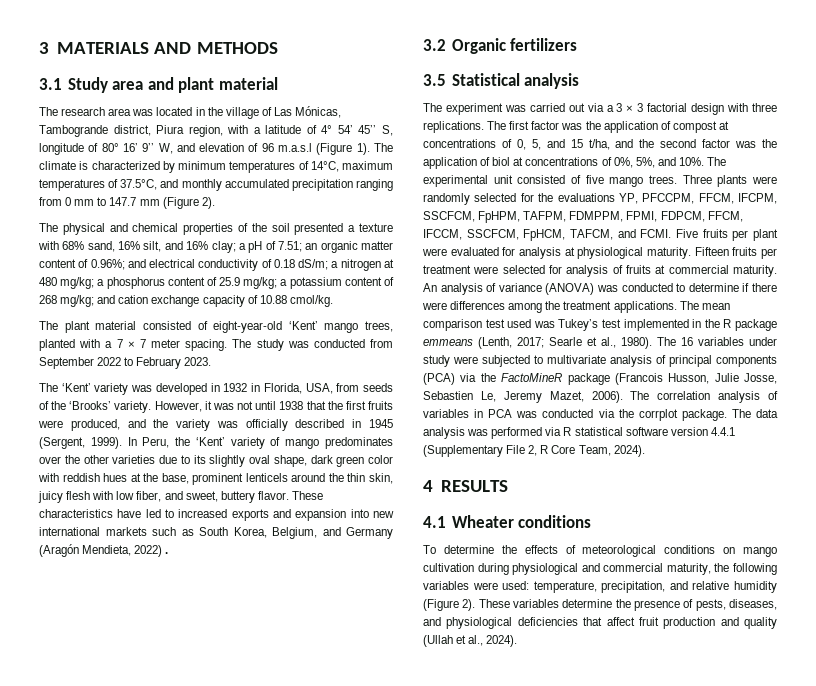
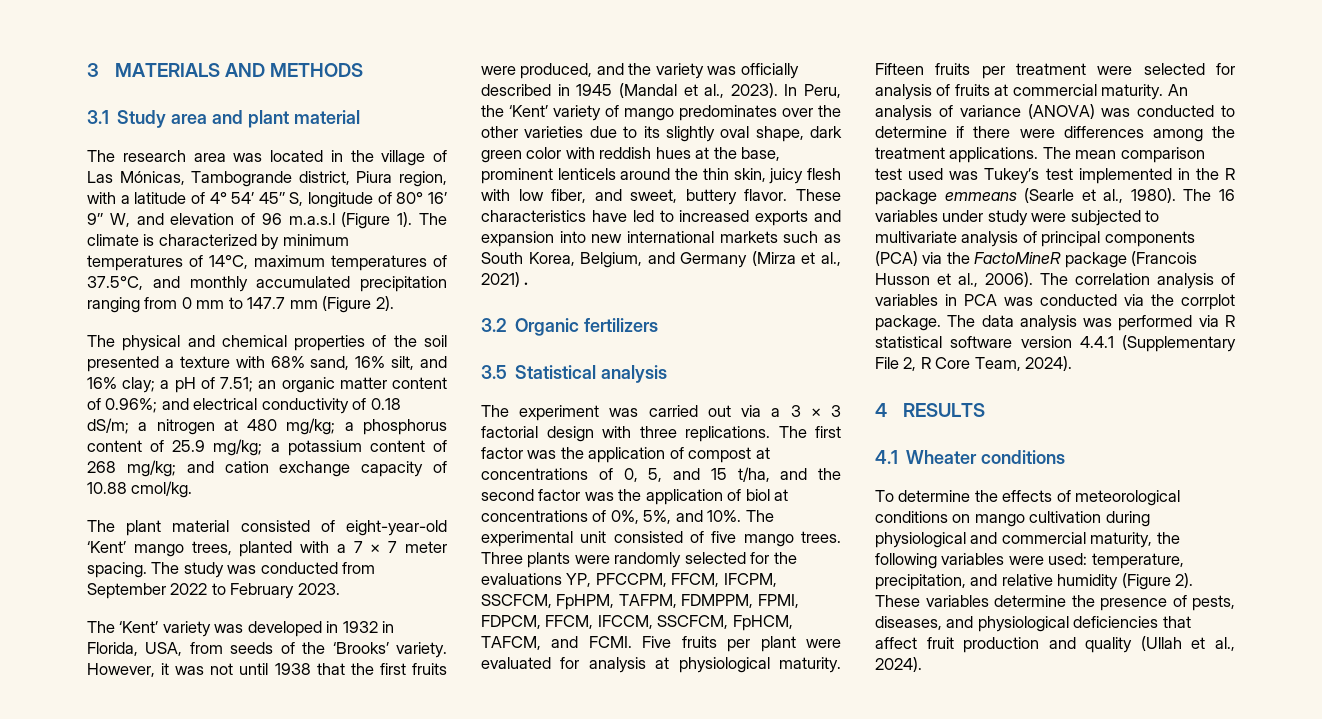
- However, it was not until 1938 that the first fruits were produced, and the variety was officially described in 1945 (Sergent, 1999).
+ However, it was not until 1938 that the first fruits were produced, and the variety was officially described in 1945 (Mandal et al., 2023).
- These characteristics have led to increased exports and expansion into new international markets such as South Korea, Belgium, and Germany (Aragón Mendieta, 2022) .
+ These characteristics have led to increased exports and expansion into new international markets such as South Korea, Belgium, and Germany (Mirza et al., 2021) .
- The mean comparison test used was Tukey’s test implemented in the R package emmeans (Lenth, 2017; Searle et al., 1980).
+ The mean comparison test used was Tukey’s test implemented in the R package emmeans (Searle et al., 1980).
- The 16 variables under study were subjected to multivariate analysis of principal components (PCA) via the FactoMineR package (Francois Husson, Julie Josse, Sebastien Le, Jeremy Mazet, 2006).
+ The 16 variables under study were subjected to multivariate analysis of principal components (PCA) via the FactoMineR package (Francois Husson et al., 2006).

